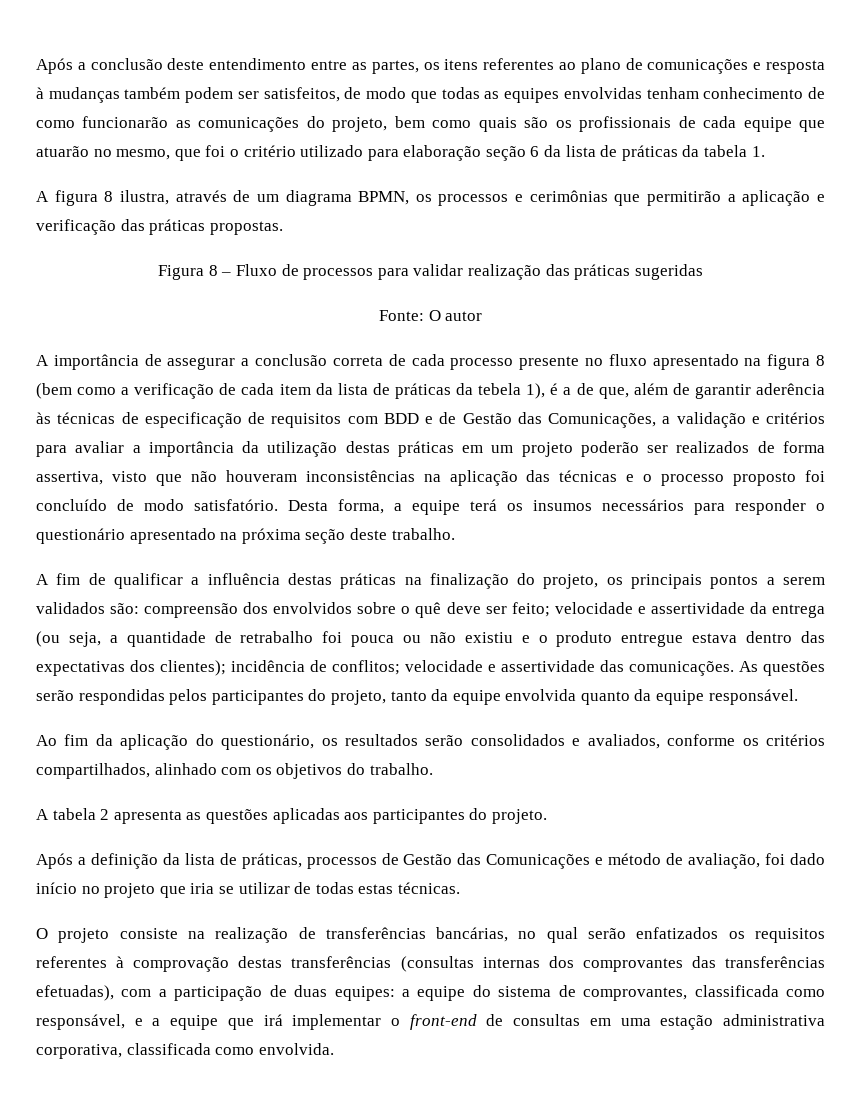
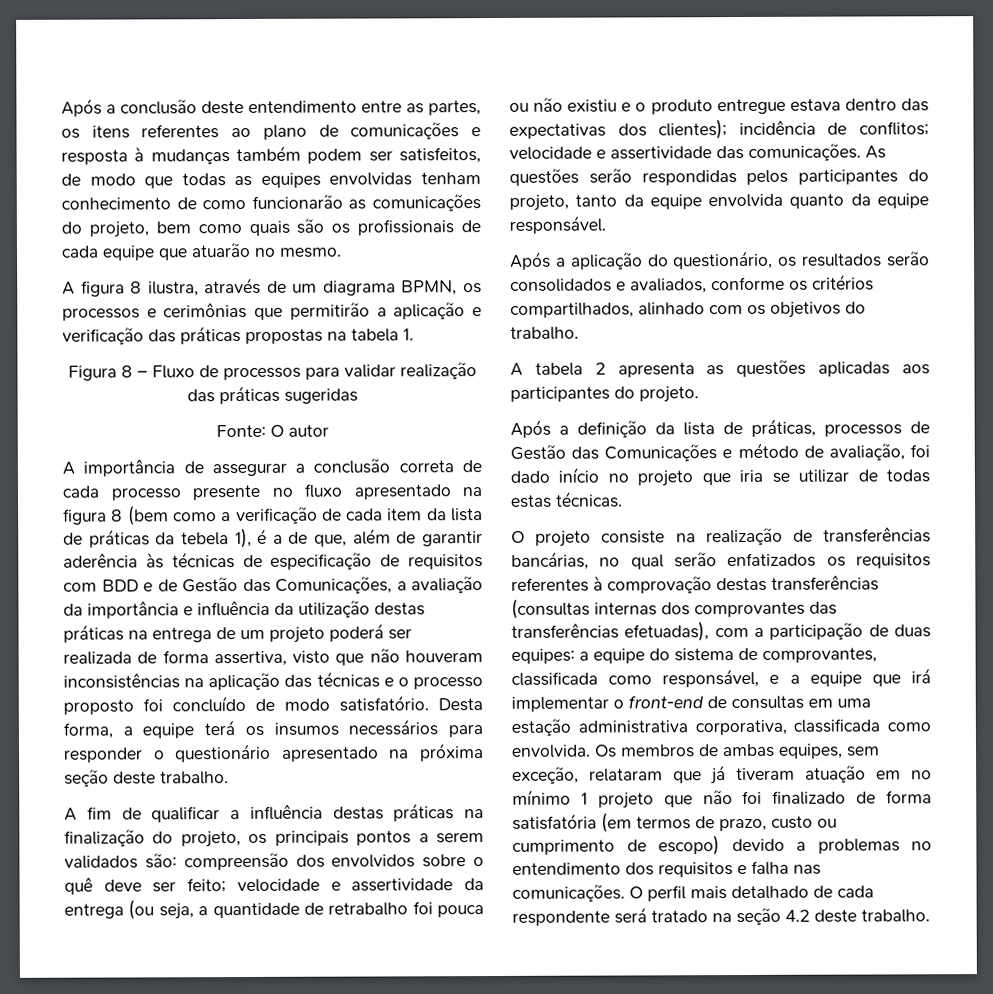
- Após a conclusão deste entendimento entre as partes, os itens referentes ao plano de comunicações e resposta à mudanças também podem ser satisfeitos, de modo que todas as equipes envolvidas tenham conhecimento de como funcionarão as comunicações do projeto, bem como quais são os profissionais de cada equipe que atuarão no mesmo, que foi o critério utilizado para elaboração seção 6 da lista de práticas da tabela 1.
+ Após a conclusão deste entendimento entre as partes, os itens referentes ao plano de comunicações e resposta à mudanças também podem ser satisfeitos, de modo que todas as equipes envolvidas tenham conhecimento de como funcionarão as comunicações do projeto, bem como quais são os profissionais de cada equipe que atuarão no mesmo.
- A figura 8 ilustra, através de um diagrama BPMN, os processos e cerimônias que permitirão a aplicação e verificação das práticas propostas.
+ A figura 8 ilustra, através de um diagrama BPMN, os processos e cerimônias que permitirão a aplicação e verificação das práticas propostas na tabela 1.
- A importância de assegurar a conclusão correta de cada processo presente no fluxo apresentado na figura 8 (bem como a verificação de cada item da lista de práticas da tebela 1), é a de que, além de garantir aderência às técnicas de especificação de requisitos com BDD e de Gestão das Comunicações, a validação e critérios para avaliar a importância da utilização destas práticas em um projeto poderão ser realizados de forma assertiva, visto que não houveram inconsistências na aplicação das técnicas e o processo proposto foi concluído de modo satisfatório.
+ A importância de assegurar a conclusão correta de cada processo presente no fluxo apresentado na figura 8 (bem como a verificação de cada item da lista de práticas da tebela 1), é a de que, além de garantir aderência às técnicas de especificação de requisitos com BDD e de Gestão das Comunicações, a avaliação da importância e influência da utilização destas práticas na entrega de um projeto poderá ser realizada de forma assertiva, visto que não houveram inconsistências na aplicação das técnicas e o processo proposto foi concluído de modo satisfatório.
- Ao fim da aplicação do questionário, os resultados serão consolidados e avaliados, conforme os critérios compartilhados, alinhado com os objetivos do trabalho.
+ Após a aplicação do questionário, os resultados serão consolidados e avaliados, conforme os critérios compartilhados, alinhado com os objetivos do trabalho.
+ Os membros de ambas equipes, sem exceção, relataram que já tiveram atuação em no mínimo 1 projeto que não foi finalizado de forma satisfatória (em termos de prazo, custo ou cumprimento de escopo) devido a problemas no entendimento dos requisitos e falha nas comunicações. O perfil mais detalhado de cada respondente será tratado na seção 4.2 deste trabalho.

